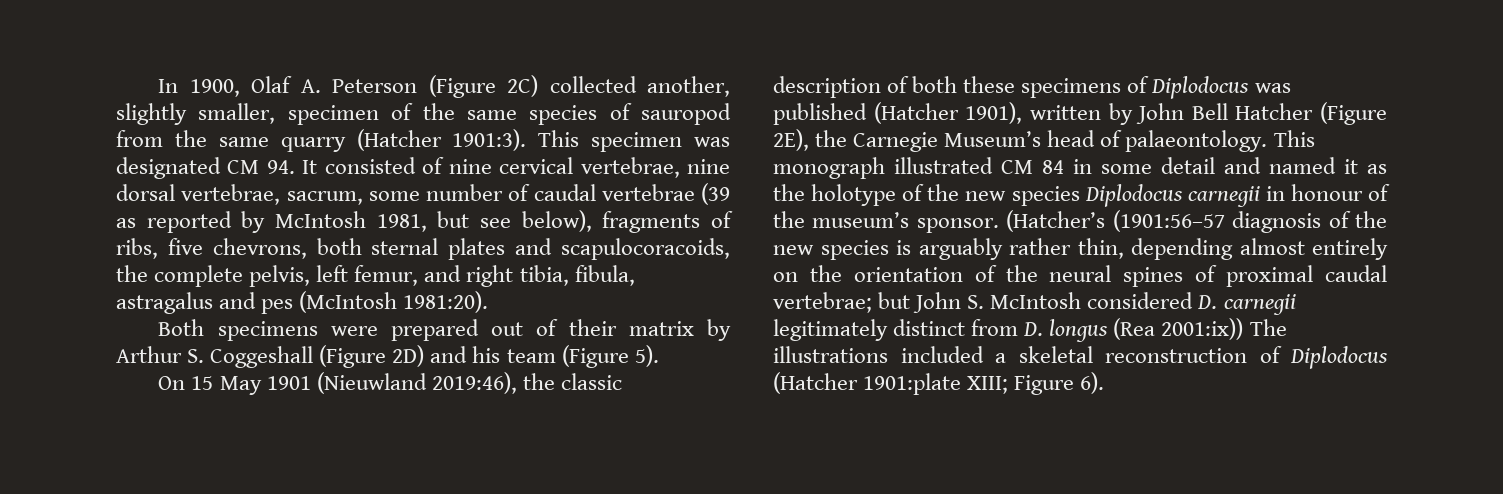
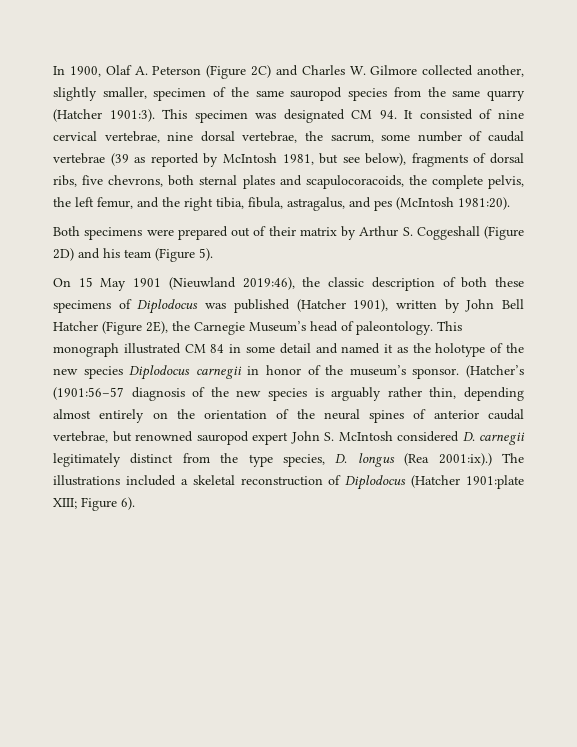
- In 1900, Olaf A. Peterson (Figure 2C) collected another, slightly smaller, specimen of the same species of sauropod from the same quarry (Hatcher 1901:3).
+ In 1900, Olaf A. Peterson (Figure 2C) and Charles W. Gilmore collected another, slightly smaller, specimen of the same sauropod species from the same quarry (Hatcher 1901:3).
- This specimen was designated CM 94. It consisted of nine cervical vertebrae, nine dorsal vertebrae, sacrum, some number of caudal vertebrae (39 as reported by McIntosh 1981, but see below), fragments of ribs, five chevrons, both sternal plates and scapulocoracoids, the complete pelvis, left femur, and right tibia, fibula, astragalus and pes (McIntosh 1981:20).
+ This specimen was designated CM 94. It consisted of nine cervical vertebrae, nine dorsal vertebrae, the sacrum, some number of caudal vertebrae (39 as reported by McIntosh 1981, but see below), fragments of dorsal ribs, five chevrons, both sternal plates and scapulocoracoids, the complete pelvis, the left femur, and the right tibia, fibula, astragalus, and pes (McIntosh 1981:20).
- On 15 May 1901 (Nieuwland 2019:46), the classic description of both these specimens of Diplodocus was published (Hatcher 1901), written by John Bell Hatcher (Figure 2E), the Carnegie Museum’s head of palaeontology.
+ On 15 May 1901 (Nieuwland 2019:46), the classic description of both these specimens of Diplodocus was published (Hatcher 1901), written by John Bell Hatcher (Figure 2E), the Carnegie Museum’s head of paleontology.
- This monograph illustrated CM 84 in some detail and named it as the holotype of the new species Diplodocus carnegii in honour of the museum’s sponsor.
+ This monograph illustrated CM 84 in some detail and named it as the holotype of the new species Diplodocus carnegii in honor of the museum’s sponsor.
- (Hatcher’s (1901:56–57 diagnosis of the new species is arguably rather thin, depending almost entirely on the orientation of the neural spines of proximal caudal vertebrae; but John S. McIntosh considered D. carnegii legitimately distinct from D. longus (Rea 2001:ix)) The illustrations included a skeletal reconstruction of Diplodocus (Hatcher 1901:plate XIII; Figure 6).
+ (Hatcher’s (1901:56–57 diagnosis of the new species is arguably rather thin, depending almost entirely on the orientation of the neural spines of anterior caudal vertebrae, but renowned sauropod expert John S. McIntosh considered D. carnegii legitimately distinct from the type species, D. longus (Rea 2001:ix).) The illustrations included a skeletal reconstruction of Diplodocus (Hatcher 1901:plate XIII; Figure 6).

